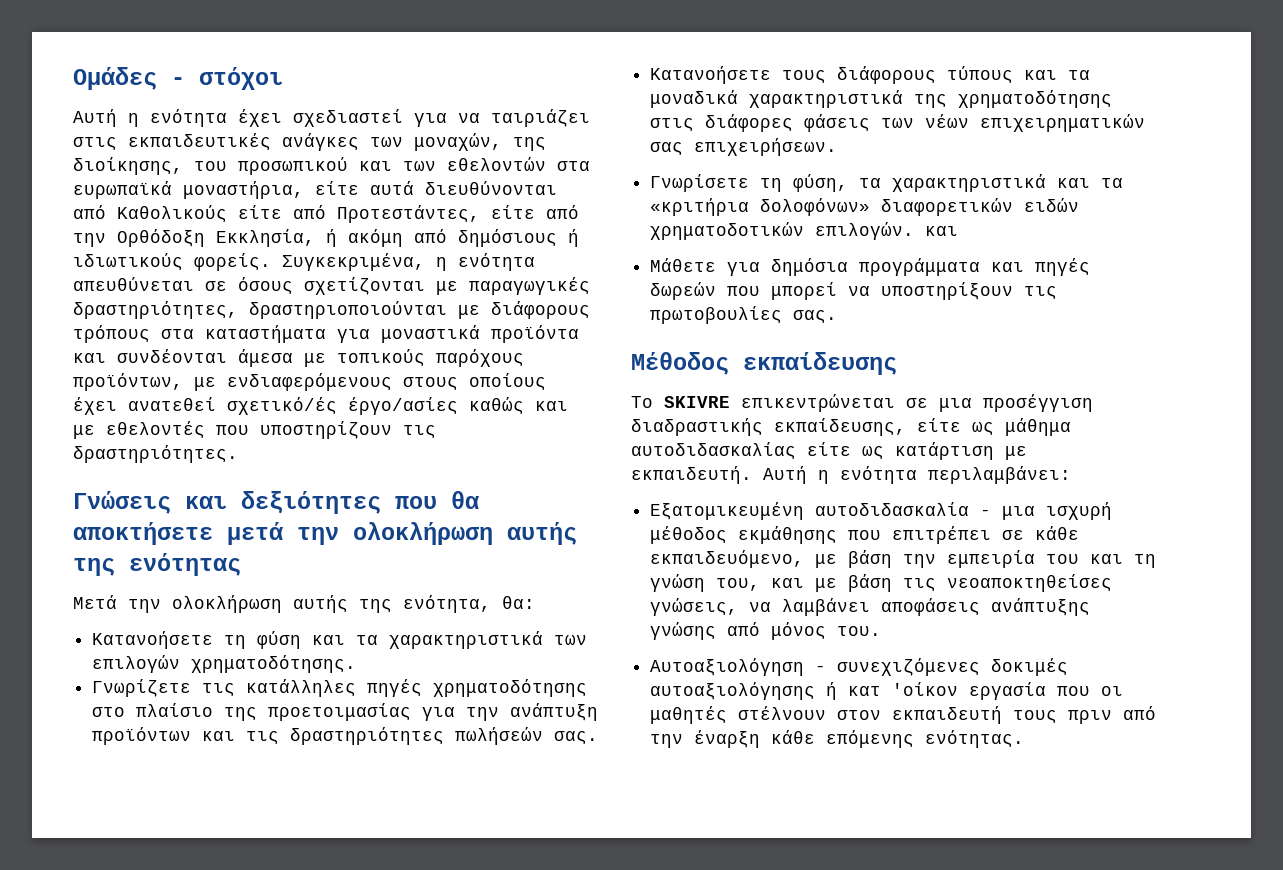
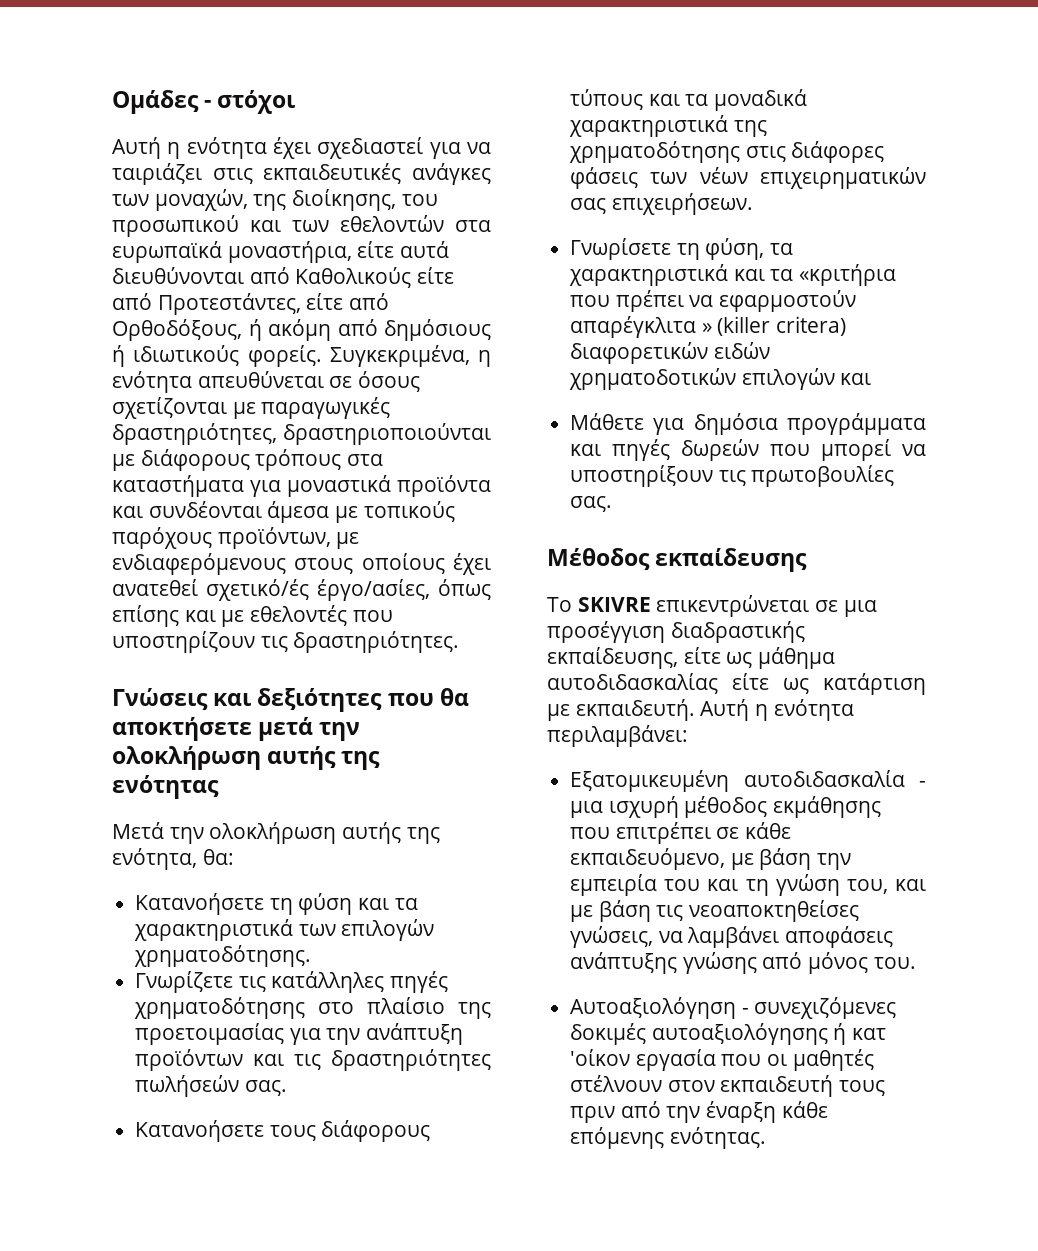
- Αυτή η ενότητα έχει σχεδιαστεί για να ταιριάζει στις εκπαιδευτικές ανάγκες των μοναχών, της διοίκησης, του προσωπικού και των εθελοντών στα ευρωπαϊκά μοναστήρια, είτε αυτά διευθύνονται από Καθολικούς είτε από Προτεστάντες, είτε από την Ορθόδοξη Εκκλησία, ή ακόμη από δημόσιους ή ιδιωτικούς φορείς.
+ Αυτή η ενότητα έχει σχεδιαστεί για να ταιριάζει στις εκπαιδευτικές ανάγκες των μοναχών, της διοίκησης, του προσωπικού και των εθελοντών στα ευρωπαϊκά μοναστήρια, είτε αυτά διευθύνονται από Καθολικούς είτε από Προτεστάντες, είτε από Ορθοδόξους, ή ακόμη από δημόσιους ή ιδιωτικούς φορείς.
- Συγκεκριμένα, η ενότητα απευθύνεται σε όσους σχετίζονται με παραγωγικές δραστηριότητες, δραστηριοποιούνται με διάφορους τρόπους στα καταστήματα για μοναστικά προϊόντα και συνδέονται άμεσα με τοπικούς παρόχους προϊόντων, με ενδιαφερόμενους στους οποίους έχει ανατεθεί σχετικό/ές έργο/ασίες καθώς και με εθελοντές που υποστηρίζουν τις δραστηριότητες.
+ Συγκεκριμένα, η ενότητα απευθύνεται σε όσους σχετίζονται με παραγωγικές δραστηριότητες, δραστηριοποιούνται με διάφορους τρόπους στα καταστήματα για μοναστικά προϊόντα και συνδέονται άμεσα με τοπικούς παρόχους προϊόντων, με ενδιαφερόμενους στους οποίους έχει ανατεθεί σχετικό/ές έργο/ασίες, όπως επίσης και με εθελοντές που υποστηρίζουν τις δραστηριότητες.
- Γνωρίσετε τη φύση, τα χαρακτηριστικά και τα «κριτήρια δολοφόνων» διαφορετικών ειδών χρηματοδοτικών επιλογών. και
+ Γνωρίσετε τη φύση, τα χαρακτηριστικά και τα «κριτήρια που πρέπει να εφαρμοστούν απαρέγκλιτα » (killer critera) διαφορετικών ειδών χρηματοδοτικών επιλογών και

